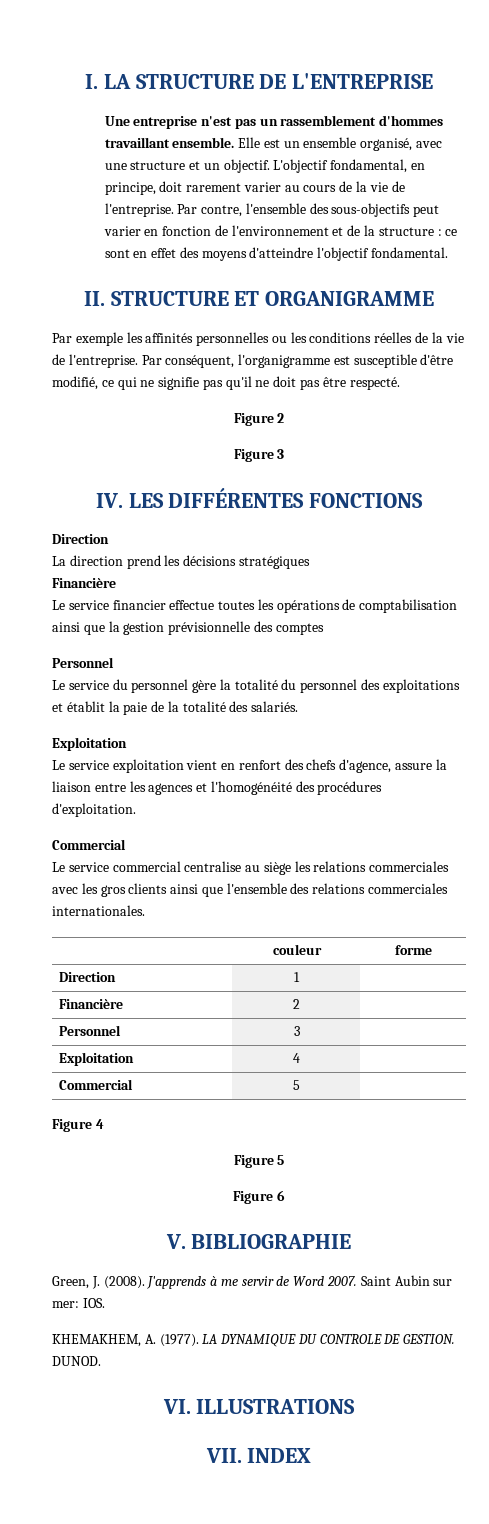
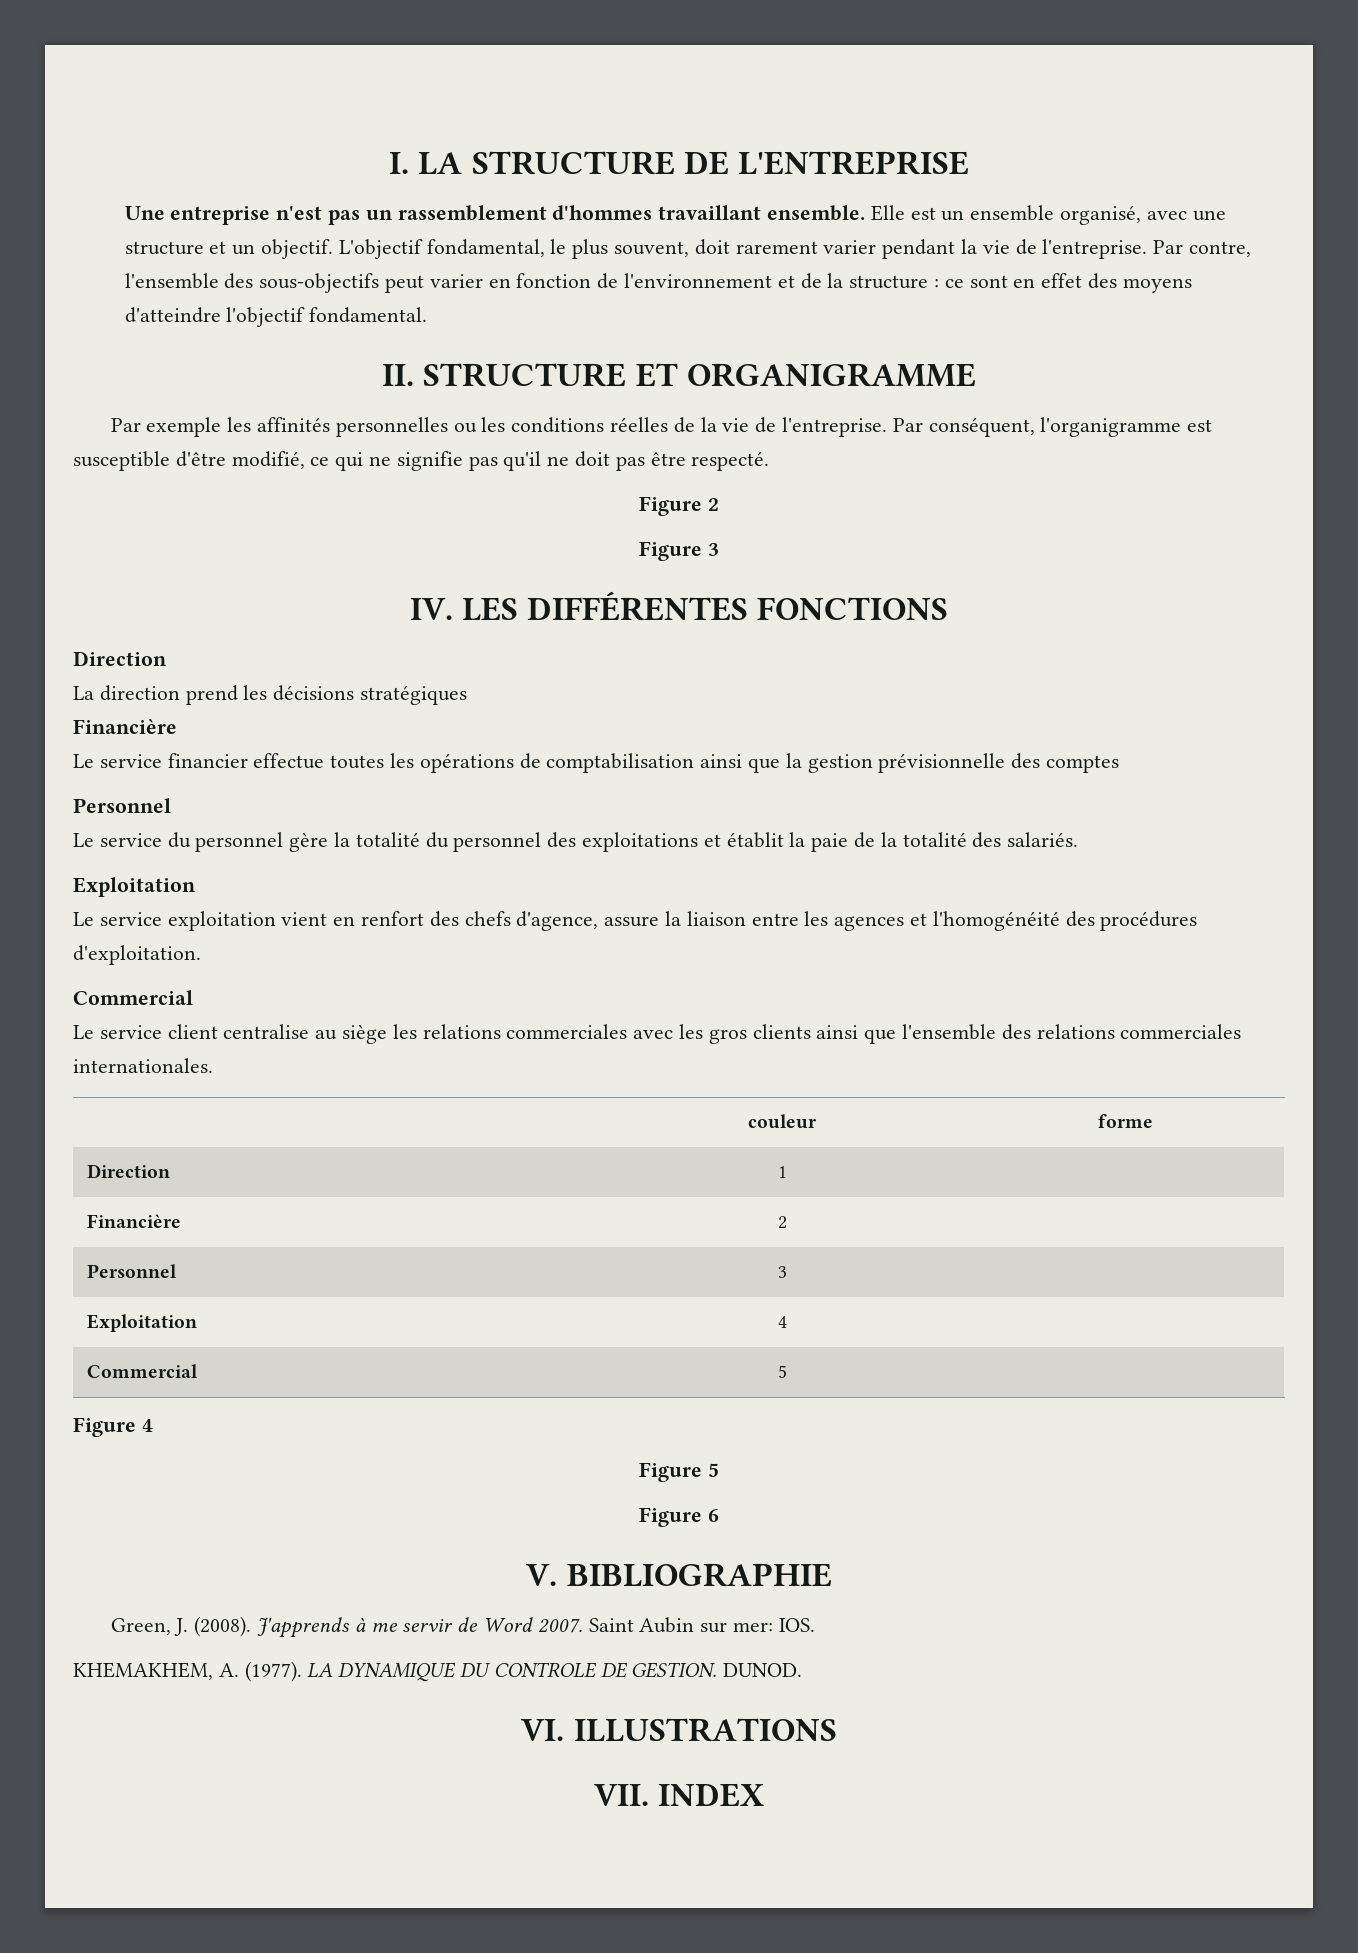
- L'objectif fondamental, en principe, doit rarement varier au cours de la vie de l'entreprise.
+ L'objectif fondamental, le plus souvent, doit rarement varier pendant la vie de l'entreprise.
- Le service commercial centralise au siège les relations commerciales avec les gros clients ainsi que l'ensemble des relations commerciales internationales.
+ Le service client centralise au siège les relations commerciales avec les gros clients ainsi que l'ensemble des relations commerciales internationales.

